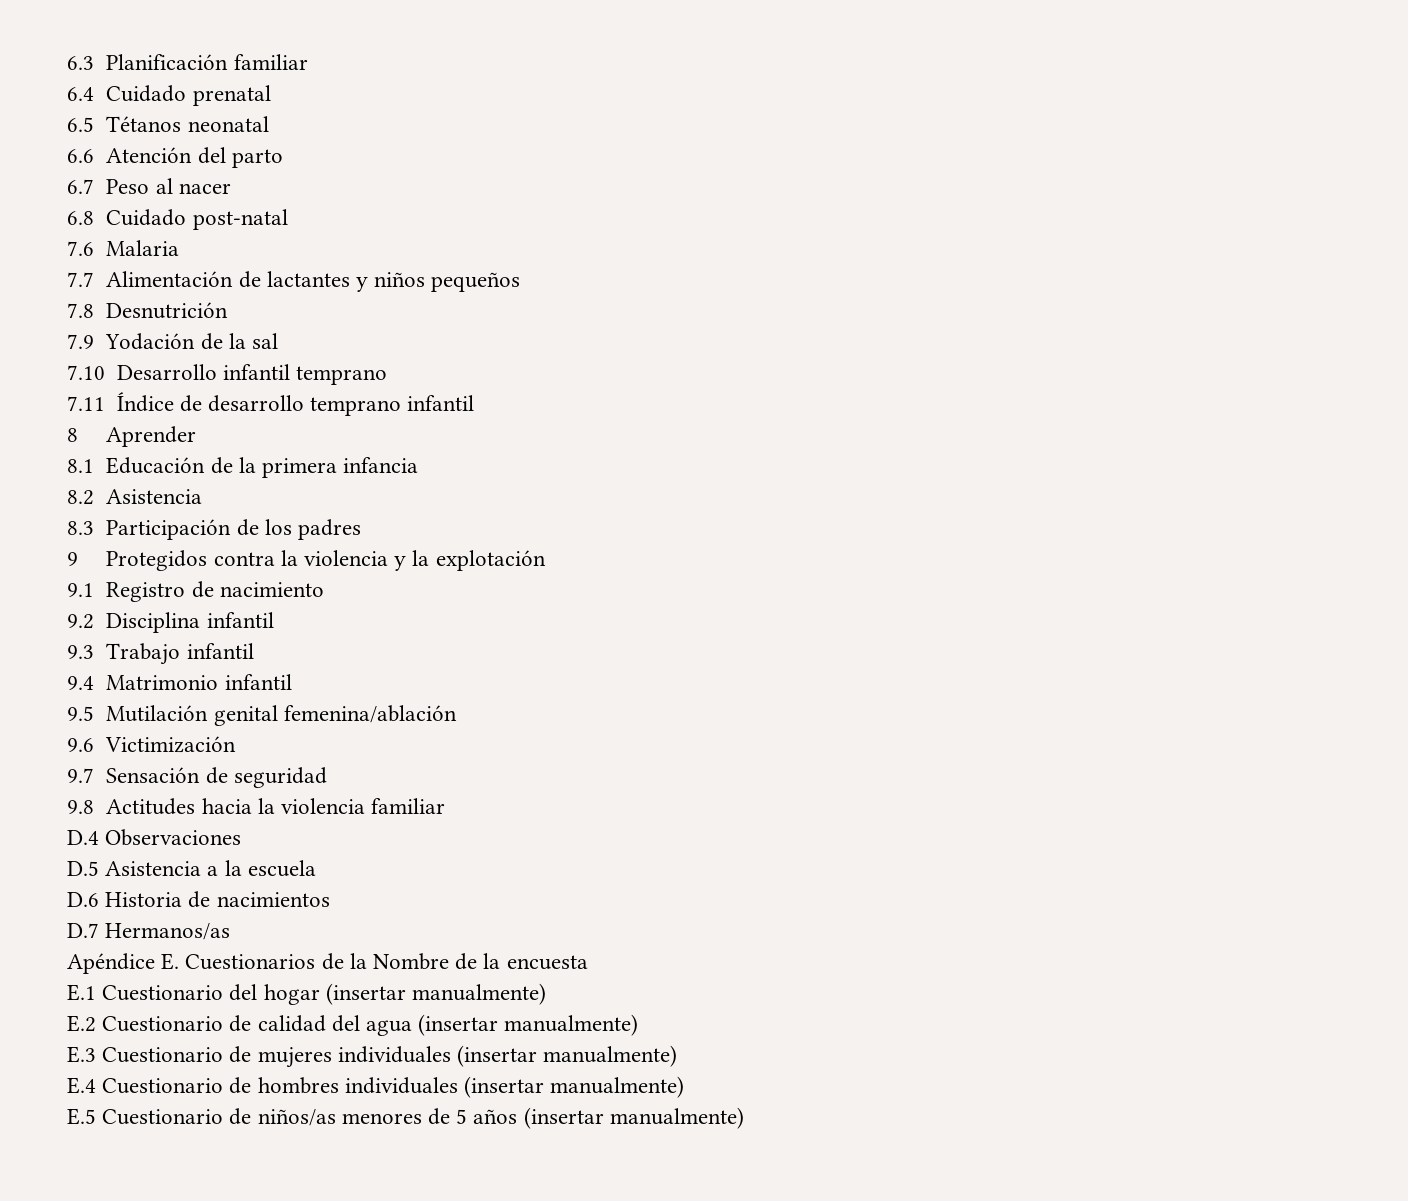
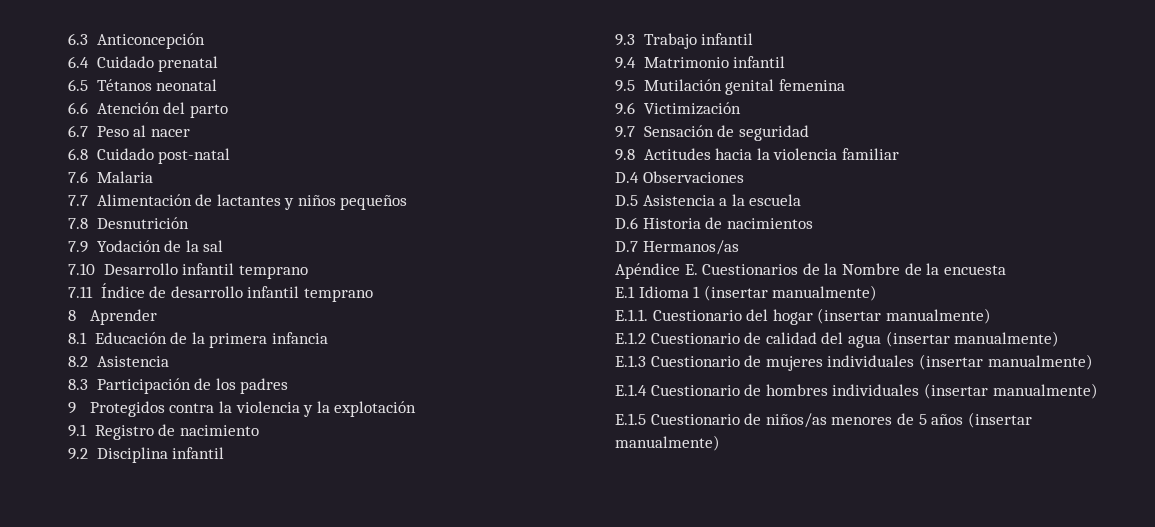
- 6.3 Planificación familiar
+ 6.3 Anticoncepción
- 7.11 Índice de desarrollo temprano infantil
+ 7.11 Índice de desarrollo infantil temprano
- 9.5 Mutilación genital femenina/ablación
+ 9.5 Mutilación genital femenina
- E.1 Cuestionario del hogar (insertar manualmente)
+ E.1 Idioma 1 (insertar manualmente)
+ E.1.1. Cuestionario del hogar (insertar manualmente)
- E.2 Cuestionario de calidad del agua (insertar manualmente)
+ E.1.2 Cuestionario de calidad del agua (insertar manualmente)
- E.3 Cuestionario de mujeres individuales (insertar manualmente)
+ E.1.3 Cuestionario de mujeres individuales (insertar manualmente)
- E.4 Cuestionario de hombres individuales (insertar manualmente)
+ E.1.4 Cuestionario de hombres individuales (insertar manualmente)
- E.5 Cuestionario de niños/as menores de 5 años (insertar manualmente)
+ E.1.5 Cuestionario de niños/as menores de 5 años (insertar manualmente)

